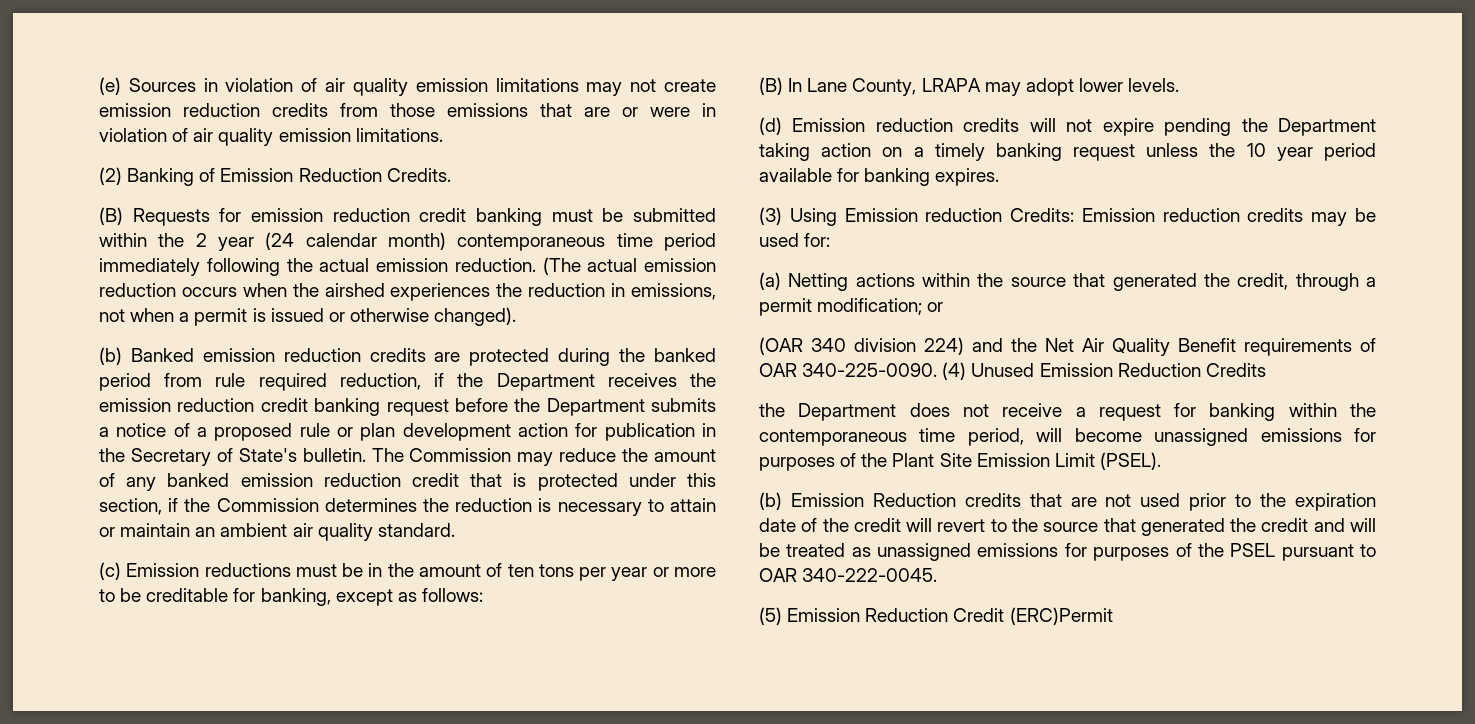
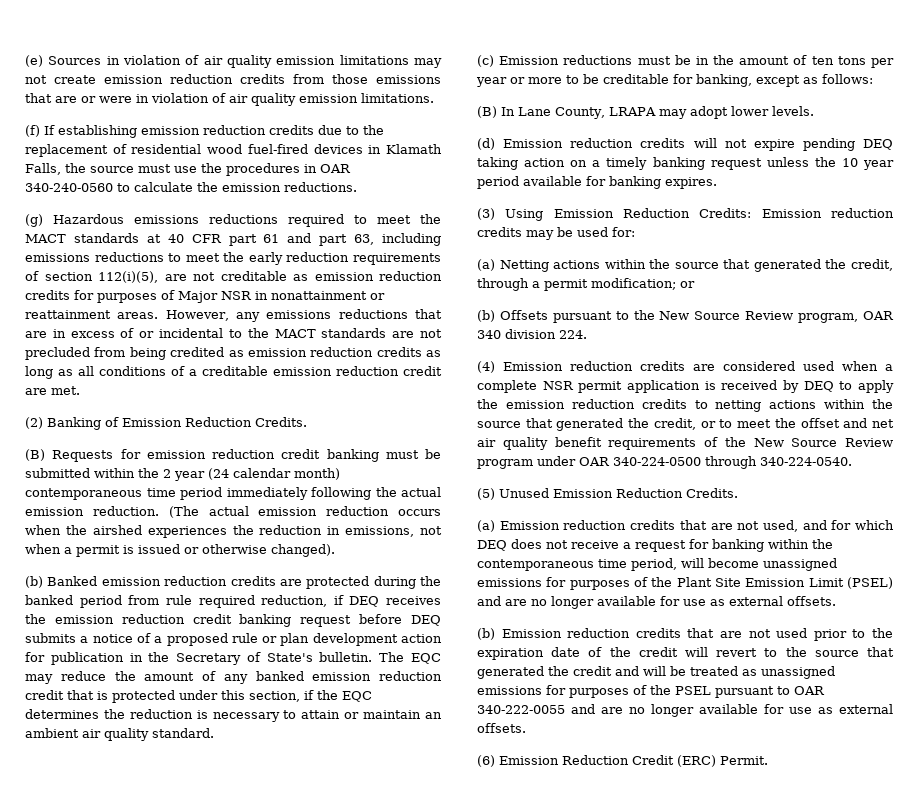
+ (f) If establishing emission reduction credits due to the replacement of residential wood fuel-fired devices in Klamath Falls, the source must use the procedures in OAR 340-240-0560 to calculate the emission reductions.
+ (g) Hazardous emissions reductions required to meet the MACT standards at 40 CFR part 61 and part 63, including emissions reductions to meet the early reduction requirements of section 112(i)(5), are not creditable as emission reduction credits for purposes of Major NSR in nonattainment or reattainment areas. However, any emissions reductions that are in excess of or incidental to the MACT standards are not precluded from being credited as emission reduction credits as long as all conditions of a creditable emission reduction credit are met.
- (b) Banked emission reduction credits are protected during the banked period from rule required reduction, if the Department receives the emission reduction credit banking request before the Department submits a notice of a proposed rule or plan development action for publication in the Secretary of State's bulletin.
+ (b) Banked emission reduction credits are protected during the banked period from rule required reduction, if DEQ receives the emission reduction credit banking request before DEQ submits a notice of a proposed rule or plan development action for publication in the Secretary of State's bulletin.
- The Commission may reduce the amount of any banked emission reduction credit that is protected under this section, if the Commission determines the reduction is necessary to attain or maintain an ambient air quality standard.
+ The EQC may reduce the amount of any banked emission reduction credit that is protected under this section, if the EQC determines the reduction is necessary to attain or maintain an ambient air quality standard.
- (d) Emission reduction credits will not expire pending the Department taking action on a timely banking request unless the 10 year period available for banking expires.
+ (d) Emission reduction credits will not expire pending DEQ taking action on a timely banking request unless the 10 year period available for banking expires.
- (3) Using Emission reduction Credits: Emission reduction credits may be used for:
+ (3) Using Emission Reduction Credits: Emission reduction credits may be used for:
- (OAR 340 division 224) and the Net Air Quality Benefit requirements of OAR 340-225-0090. (4) Unused Emission Reduction Credits
- the Department does not receive a request for banking within the contemporaneous time period, will become unassigned emissions for purposes of the Plant Site Emission Limit (PSEL).
+ (b) Offsets pursuant to the New Source Review program, OAR 340 division 224.
+ (4) Emission reduction credits are considered used when a complete NSR permit application is received by DEQ to apply the emission reduction credits to netting actions within the source that generated the credit, or to meet the offset and net air quality benefit requirements of the New Source Review program under OAR 340-224-0500 through 340-224-0540.
+ (5) Unused Emission Reduction Credits.
+ (a) Emission reduction credits that are not used, and for which DEQ does not receive a request for banking within the contemporaneous time period, will become unassigned emissions for purposes of the Plant Site Emission Limit (PSEL) and are no longer available for use as external offsets.
- (b) Emission Reduction credits that are not used prior to the expiration date of the credit will revert to the source that generated the credit and will be treated as unassigned emissions for purposes of the PSEL pursuant to OAR 340-222-0045.
- (5) Emission Reduction Credit (ERC)Permit
+ (b) Emission reduction credits that are not used prior to the expiration date of the credit will revert to the source that generated the credit and will be treated as unassigned emissions for purposes of the PSEL pursuant to OAR 340-222-0055 and are no longer available for use as external offsets.
+ (6) Emission Reduction Credit (ERC) Permit.

